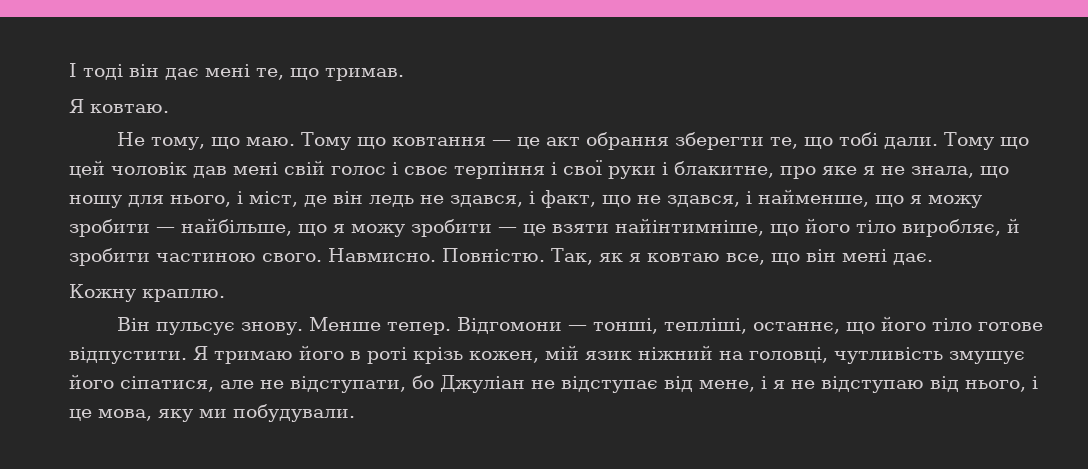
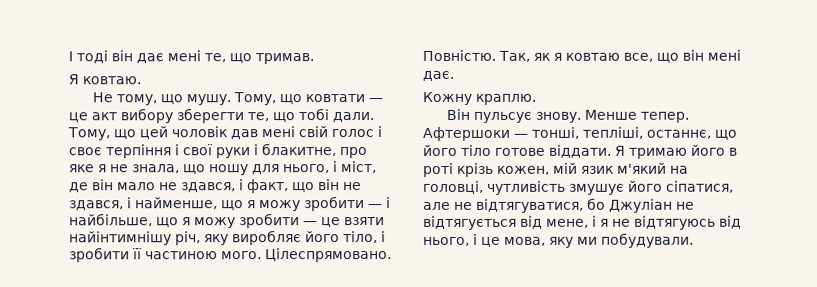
- Не тому, що маю. Тому що ковтання — це акт обрання зберегти те, що тобі дали.
+ Не тому, що мушу. Тому, що ковтати — це акт вибору зберегти те, що тобі дали.
- Тому що цей чоловік дав мені свій голос і своє терпіння і свої руки і блакитне, про яке я не знала, що ношу для нього, і міст, де він ледь не здався, і факт, що не здався, і найменше, що я можу зробити — найбільше, що я можу зробити — це взяти найінтимніше, що його тіло виробляє, й зробити частиною свого. Навмисно.
+ Тому, що цей чоловік дав мені свій голос і своє терпіння і свої руки і блакитне, про яке я не знала, що ношу для нього, і міст, де він мало не здався, і факт, що він не здався, і найменше, що я можу зробити — і найбільше, що я можу зробити — це взяти найінтимнішу річ, яку виробляє його тіло, і зробити її частиною мого. Цілеспрямовано.
- Відгомони — тонші, тепліші, останнє, що його тіло готове відпустити.
+ Афтершоки — тонші, тепліші, останнє, що його тіло готове віддати.
- Я тримаю його в роті крізь кожен, мій язик ніжний на головці, чутливість змушує його сіпатися, але не відступати, бо Джуліан не відступає від мене, і я не відступаю від нього, і це мова, яку ми побудували.
+ Я тримаю його в роті крізь кожен, мій язик м'який на головці, чутливість змушує його сіпатися, але не відтягуватися, бо Джуліан не відтягується від мене, і я не відтягуюсь від нього, і це мова, яку ми побудували.

